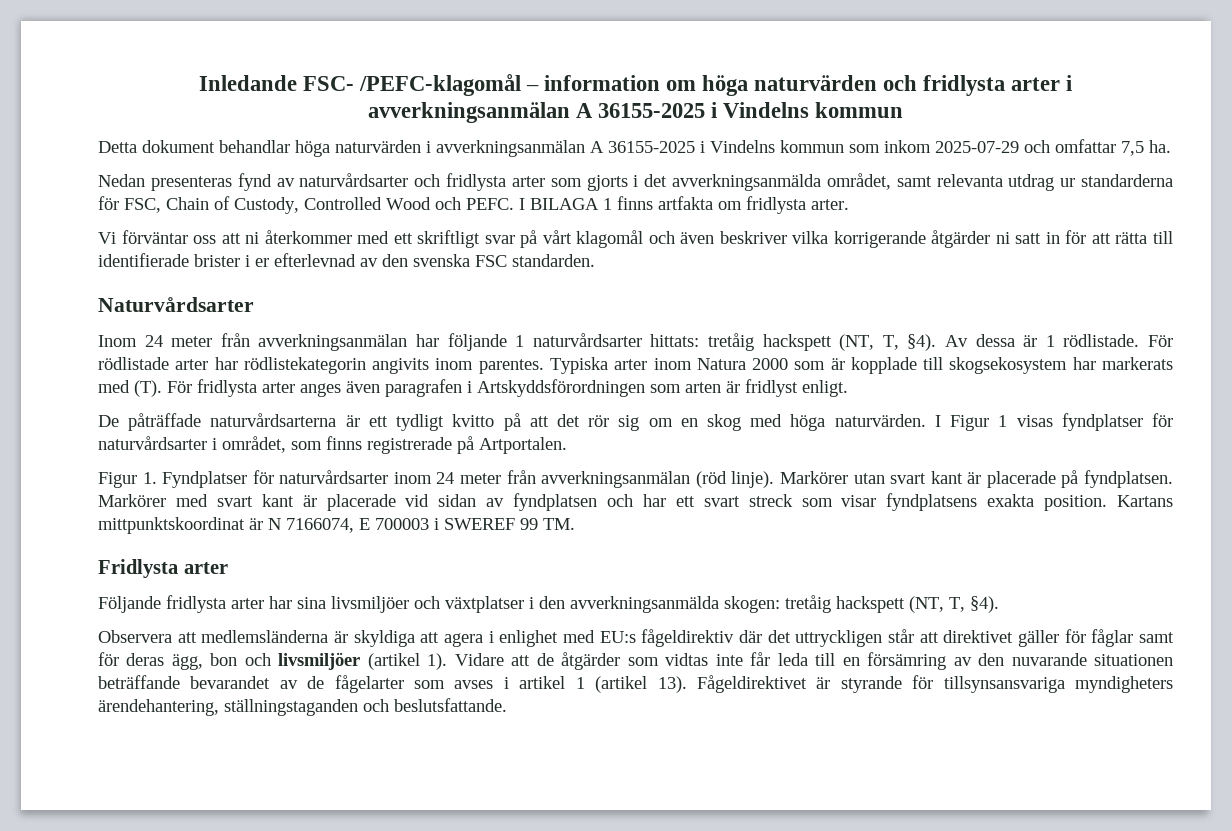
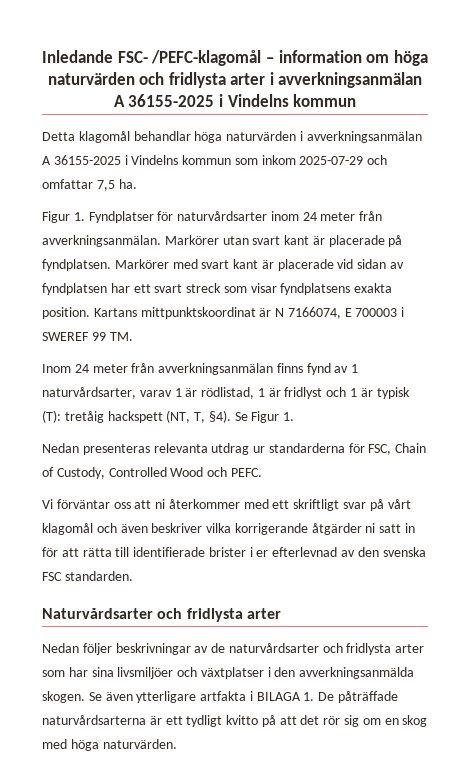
- Detta dokument behandlar höga naturvärden i avverkningsanmälan A 36155-2025 i Vindelns kommun som inkom 2025-07-29 och omfattar 7,5 ha.
+ Detta klagomål behandlar höga naturvärden i avverkningsanmälan A 36155-2025 i Vindelns kommun som inkom 2025-07-29 och omfattar 7,5 ha.
- Nedan presenteras fynd av naturvårdsarter och fridlysta arter som gjorts i det avverkningsanmälda området, samt relevanta utdrag ur standarderna för FSC, Chain of Custody, Controlled Wood och PEFC. I BILAGA 1 finns artfakta om fridlysta arter.
+ Figur 1. Fyndplatser för naturvårdsarter inom 24 meter från avverkningsanmälan. Markörer utan svart kant är placerade på fyndplatsen. Markörer med svart kant är placerade vid sidan av fyndplatsen har ett svart streck som visar fyndplatsens exakta position. Kartans mittpunktskoordinat är N 7166074, E 700003 i SWEREF 99 TM.
+ Inom 24 meter från avverkningsanmälan finns fynd av 1 naturvårdsarter, varav 1 är rödlistad, 1 är fridlyst och 1 är typisk (T): tretåig hackspett (NT, T, §4). Se Figur 1.
+ Nedan presenteras relevanta utdrag ur standarderna för FSC, Chain of Custody, Controlled Wood och PEFC.
- Naturvårdsarter
- Inom 24 meter från avverkningsanmälan har följande 1 naturvårdsarter hittats: tretåig hackspett (NT, T, §4). Av dessa är 1 rödlistade. För rödlistade arter har rödlistekategorin angivits inom parentes. Typiska arter inom Natura 2000 som är kopplade till skogsekosystem har markerats med (T). För fridlysta arter anges även paragrafen i Artskyddsförordningen som arten är fridlyst enligt.
- De påträffade naturvårdsarterna är ett tydligt kvitto på att det rör sig om en skog med höga naturvärden. I Figur 1 visas fyndplatser för naturvårdsarter i området, som finns registrerade på Artportalen.
- Figur 1. Fyndplatser för naturvårdsarter inom 24 meter från avverkningsanmälan (röd linje). Markörer utan svart kant är placerade på fyndplatsen. Markörer med svart kant är placerade vid sidan av fyndplatsen och har ett svart streck som visar fyndplatsens exakta position. Kartans mittpunktskoordinat är N 7166074, E 700003 i SWEREF 99 TM.
- Fridlysta arter
- Följande fridlysta arter har sina livsmiljöer och växtplatser i den avverkningsanmälda skogen: tretåig hackspett (NT, T, §4).
- Observera att medlemsländerna är skyldiga att agera i enlighet med EU:s fågeldirektiv där det uttryckligen står att direktivet gäller för fåglar samt för deras ägg, bon och livsmiljöer (artikel 1). Vidare att de åtgärder som vidtas inte får leda till en försämring av den nuvarande situationen beträffande bevarandet av de fågelarter som avses i artikel 1 (artikel 13). Fågeldirektivet är styrande för tillsynsansvariga myndigheters ärendehantering, ställningstaganden och beslutsfattande.
+ Naturvårdsarter och fridlysta arter
+ Nedan följer beskrivningar av de naturvårdsarter och fridlysta arter som har sina livsmiljöer och växtplatser i den avverkningsanmälda skogen. Se även ytterligare artfakta i BILAGA 1. De påträffade naturvårdsarterna är ett tydligt kvitto på att det rör sig om en skog med höga naturvärden.

